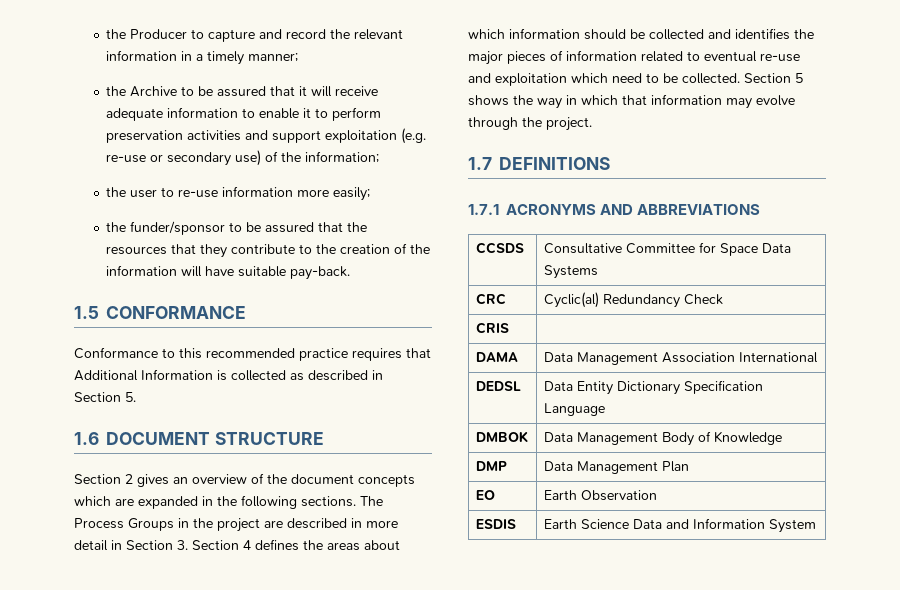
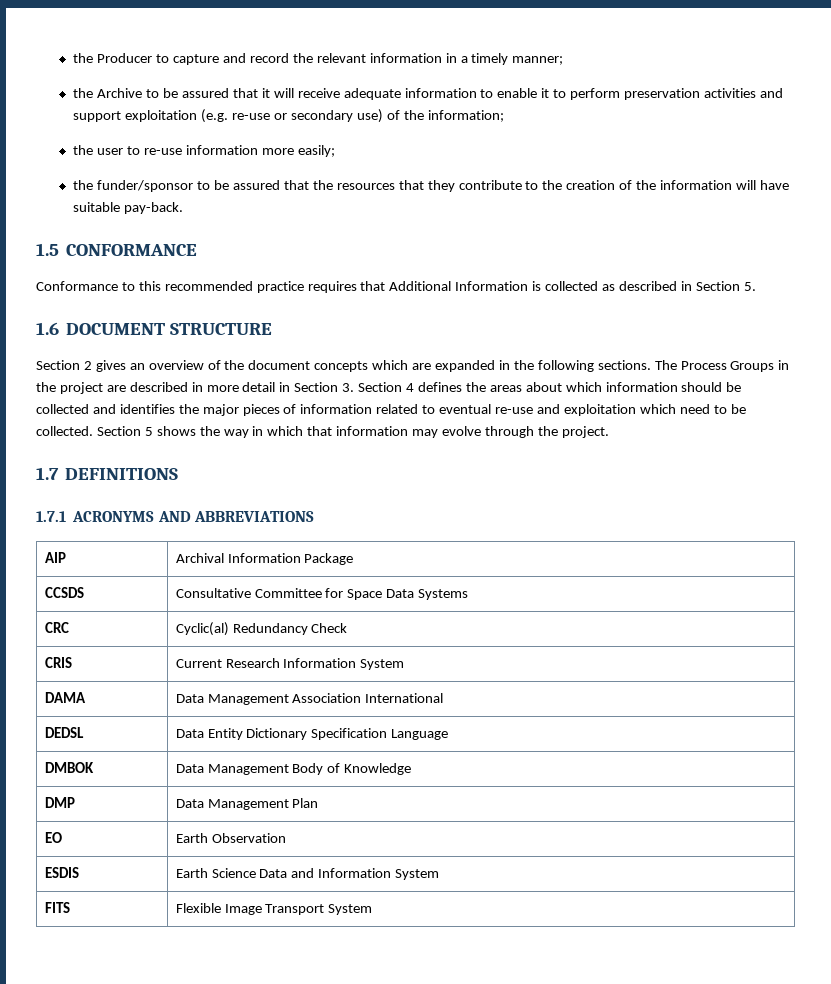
+ AIP | Archival Information Package
- CRIS |
+ CRIS | Current Research Information System
+ FITS | Flexible Image Transport System

